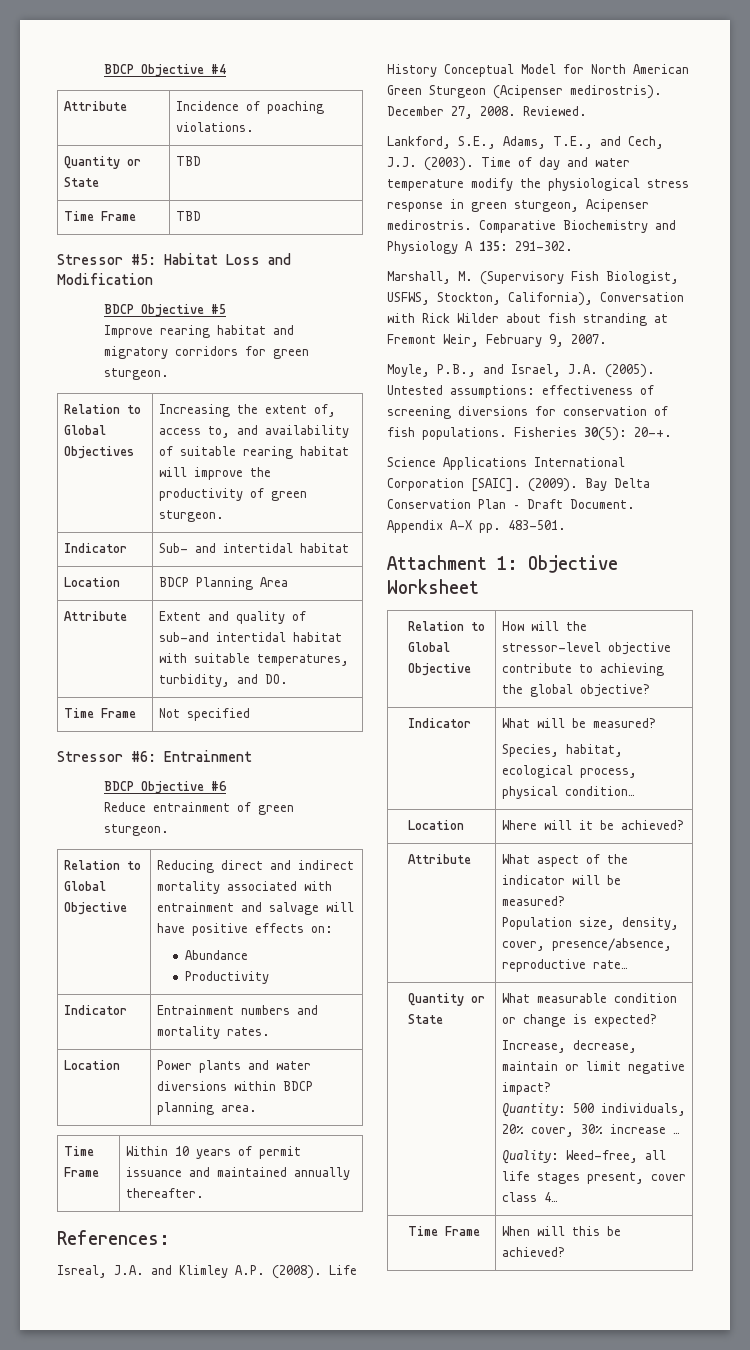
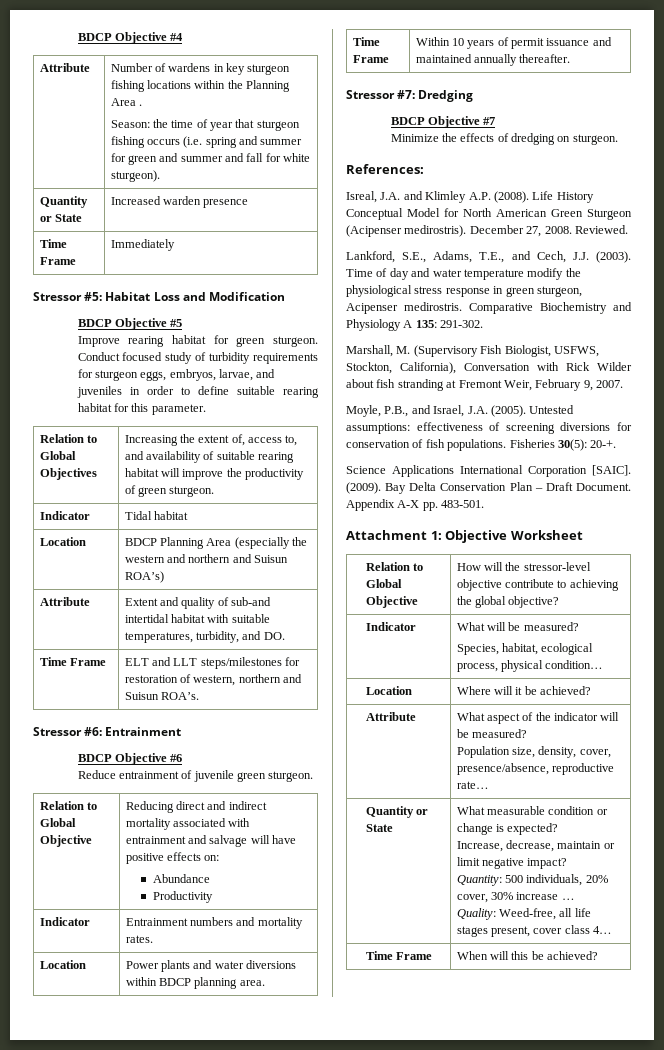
- Attribute | Incidence of poaching violations.
- Quantity or State | TBD
- Time Frame | TBD
+ Attribute | Number of wardens in key sturgeon fishing locations within the Planning Area .
+ Season: the time of year that sturgeon fishing occurs (i.e. spring and summer for green and summer and fall for white sturgeon).
+ Quantity or State | Increased warden presence
+ Time Frame | Immediately
- Improve rearing habitat and migratory corridors for green sturgeon.
+ Improve rearing habitat for green sturgeon. Conduct focused study of turbidity requirements for sturgeon eggs, embryos, larvae, and juveniles in order to define suitable rearing habitat for this parameter.
- Indicator | Sub- and intertidal habitat
+ Indicator | Tidal habitat
- Location | BDCP Planning Area
+ Location | BDCP Planning Area (especially the western and northern and Suisun ROA’s)
- Time Frame | Not specified
+ Time Frame | ELT and LLT steps/milestones for restoration of western, northern and Suisun ROA’s.
- Reduce entrainment of green sturgeon.
+ Reduce entrainment of juvenile green sturgeon.
+ Stressor #7: Dredging
+ BDCP Objective #7
+ Minimize the effects of dredging on sturgeon.

